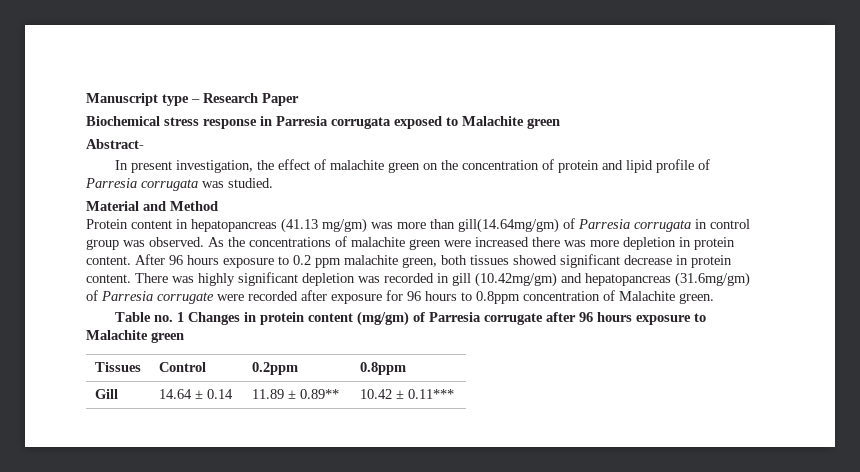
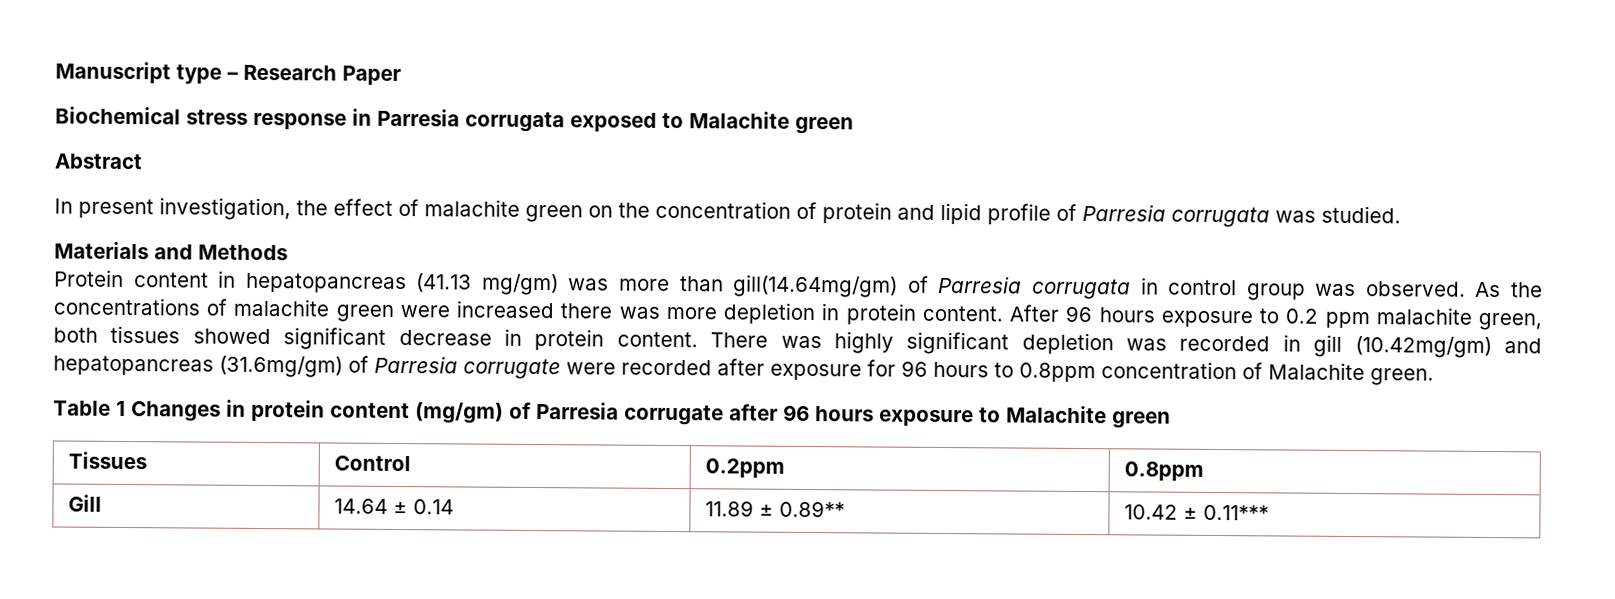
- Abstract-
+ Abstract
- Material and Method
+ Materials and Methods
- Table no. 1 Changes in protein content (mg/gm) of Parresia corrugate after 96 hours exposure to Malachite green
+ Table 1 Changes in protein content (mg/gm) of Parresia corrugate after 96 hours exposure to Malachite green

